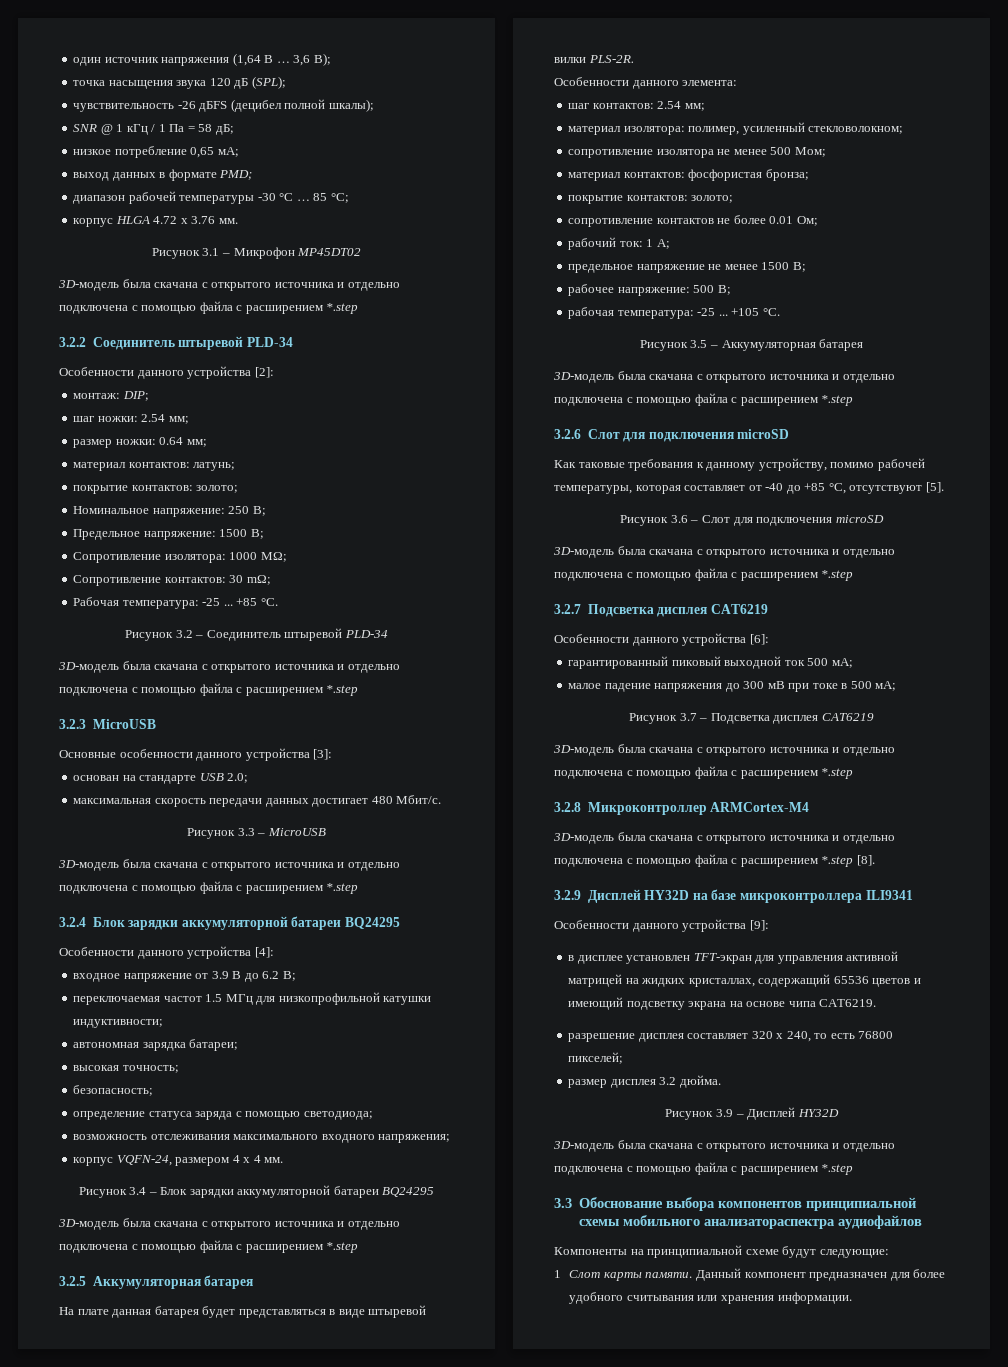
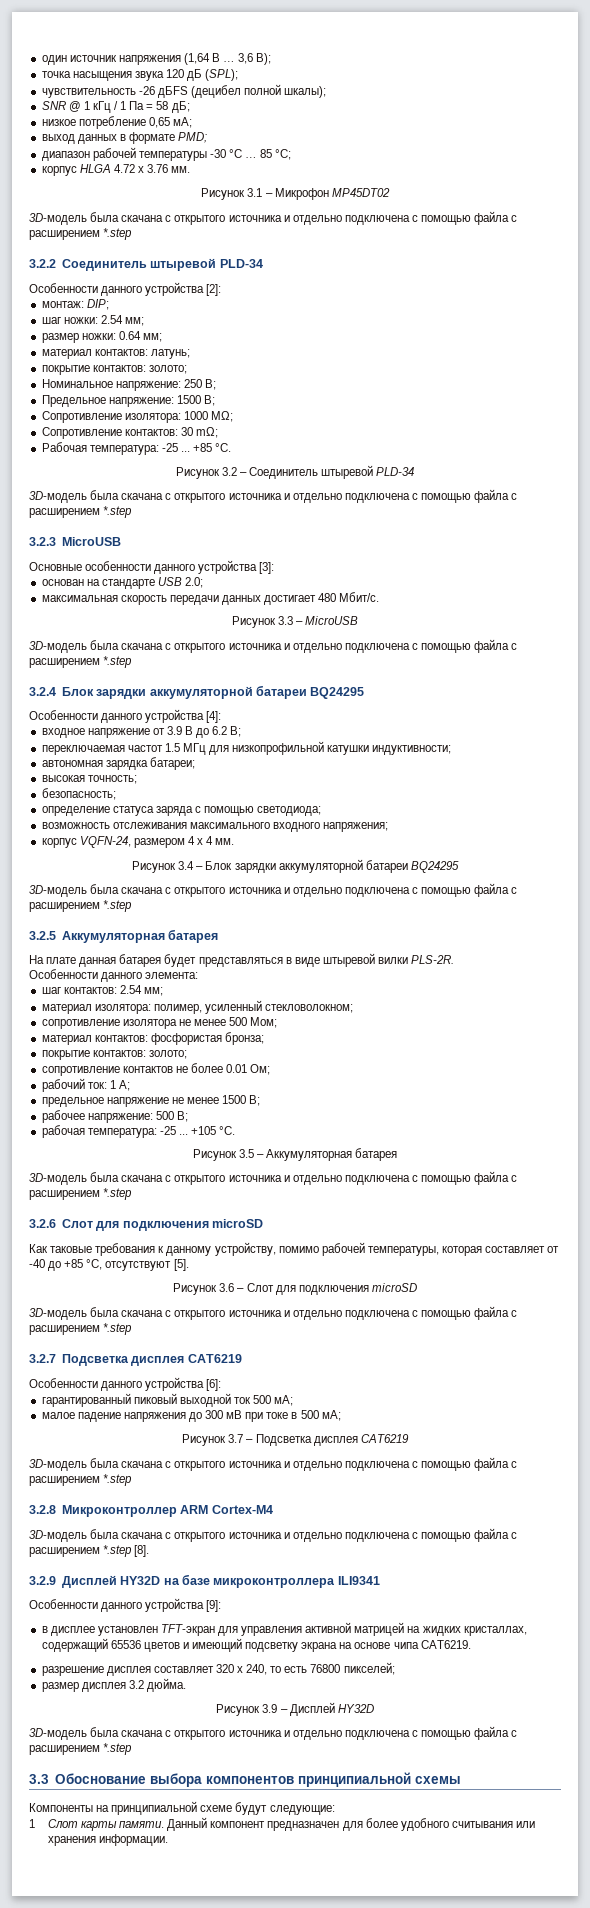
- 3.2.8 Микроконтроллер ARMCortex-M4
+ 3.2.8 Микроконтроллер ARM Cortex-M4
- 3.3 Обоснование выбора компонентов принципиальной схемы мобильного анализатораспектра аудиофайлов
+ 3.3 Обоснование выбора компонентов принципиальной схемы

